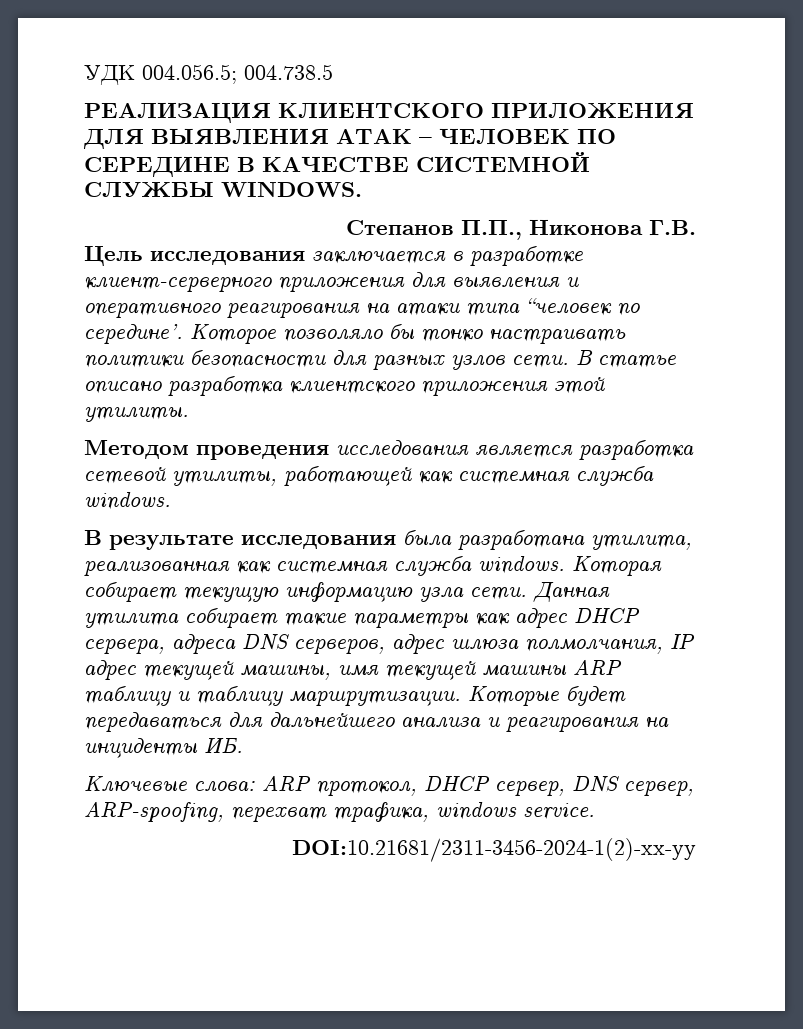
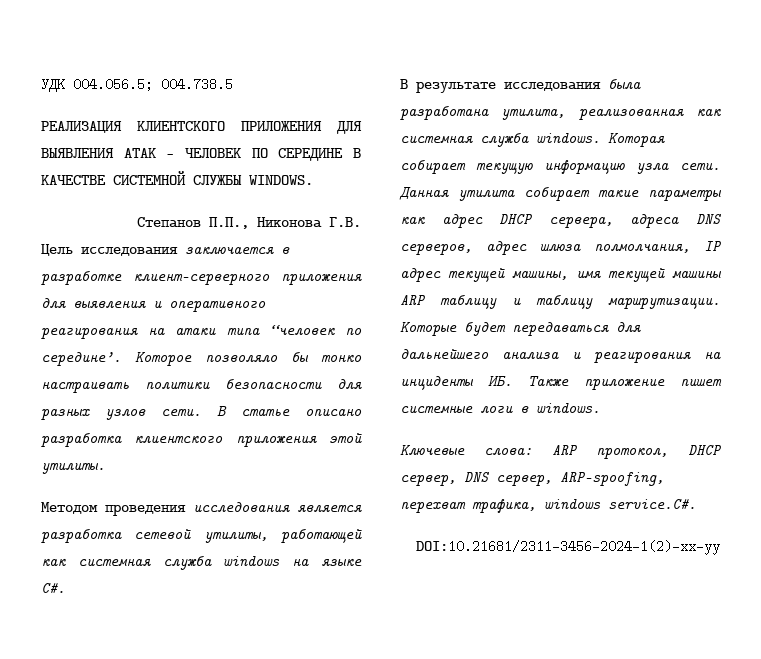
- Методом проведения исследования является разработка сетевой утилиты, работающей как системная служба windows.
+ Методом проведения исследования является разработка сетевой утилиты, работающей как системная служба windows на языке C#.
- Которые будет передаваться для дальнейшего анализа и реагирования на инциденты ИБ.
+ Которые будет передаваться для дальнейшего анализа и реагирования на инциденты ИБ. Также приложение пишет системные логи в windows.
- Ключевые слова: ARP протокол, DHCP сервер, DNS сервер, ARP-spoofing, перехват трафика, windows service.
+ Ключевые слова: ARP протокол, DHCP сервер, DNS сервер, ARP-spoofing, перехват трафика, windows service.C#.

